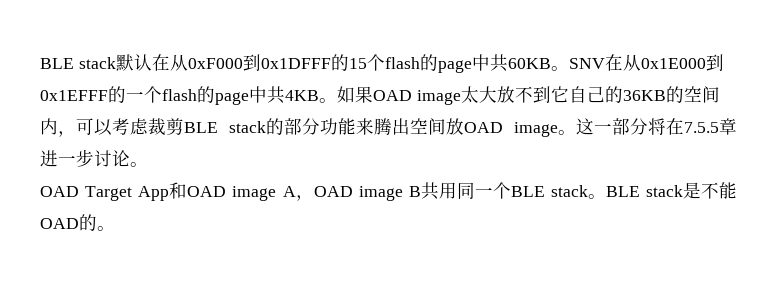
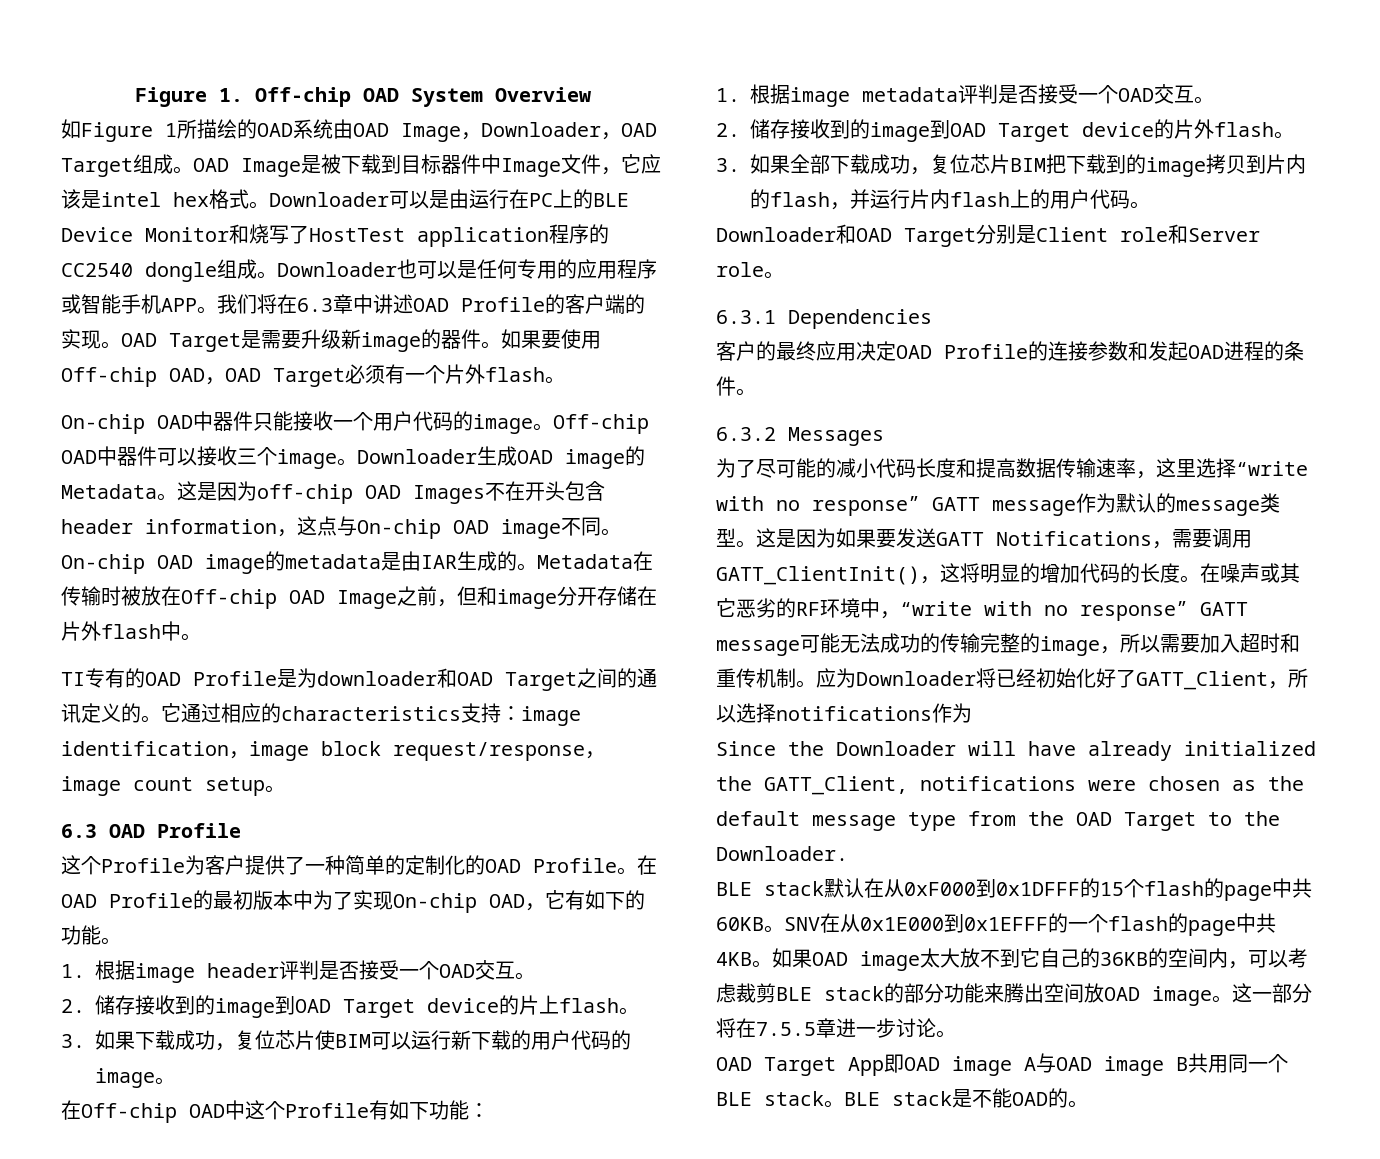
+ Figure 1. Off-chip OAD System Overview
+ 如Figure 1所描绘的OAD系统由OAD Image，Downloader，OAD Target组成。OAD Image是被下载到目标器件中Image文件，它应该是intel hex格式。Downloader可以是由运行在PC上的BLE Device Monitor和烧写了HostTest application程序的CC2540 dongle组成。Downloader也可以是任何专用的应用程序或智能手机APP。我们将在6.3章中讲述OAD Profile的客户端的实现。OAD Target是需要升级新image的器件。如果要使用Off-chip OAD，OAD Target必须有一个片外flash。
+ On-chip OAD中器件只能接收一个用户代码的image。Off-chip OAD中器件可以接收三个image。Downloader生成OAD image的Metadata。这是因为off-chip OAD Images不在开头包含header information，这点与On-chip OAD image不同。On-chip OAD image的metadata是由IAR生成的。Metadata在传输时被放在Off-chip OAD Image之前，但和image分开存储在片外flash中。
+ TI专有的OAD Profile是为downloader和OAD Target之间的通讯定义的。它通过相应的characteristics支持：image identification，image block request/response，image count setup。
+ 6.3 OAD Profile
+ 这个Profile为客户提供了一种简单的定制化的OAD Profile。在OAD Profile的最初版本中为了实现On-chip OAD，它有如下的功能。
+ 1.根据image header评判是否接受一个OAD交互。
+ 2.储存接收到的image到OAD Target device的片上flash。
+ 3.如果下载成功，复位芯片使BIM可以运行新下载的用户代码的image。
+ 在Off-chip OAD中这个Profile有如下功能：
+ 1.根据image metadata评判是否接受一个OAD交互。
+ 2.储存接收到的image到OAD Target device的片外flash。
+ 3.如果全部下载成功，复位芯片BIM把下载到的image拷贝到片内的flash，并运行片内flash上的用户代码。
+ Downloader和OAD Target分别是Client role和Server role。
+ 6.3.1 Dependencies
+ 客户的最终应用决定OAD Profile的连接参数和发起OAD进程的条件。
+ 6.3.2 Messages
+ 为了尽可能的减小代码长度和提高数据传输速率，这里选择“write with no response” GATT message作为默认的message类型。这是因为如果要发送GATT Notifications，需要调用GATT_ClientInit()，这将明显的增加代码的长度。在噪声或其它恶劣的RF环境中，“write with no response” GATT message可能无法成功的传输完整的image，所以需要加入超时和重传机制。应为Downloader将已经初始化好了GATT_Client，所以选择notifications作为
+ Since the Downloader will have already initialized the GATT_Client, notifications were chosen as the default message type from the OAD Target to the Downloader.
- OAD Target App和OAD image A，OAD image B共用同一个BLE stack。
+ OAD Target App即OAD image A与OAD image B共用同一个BLE stack。

